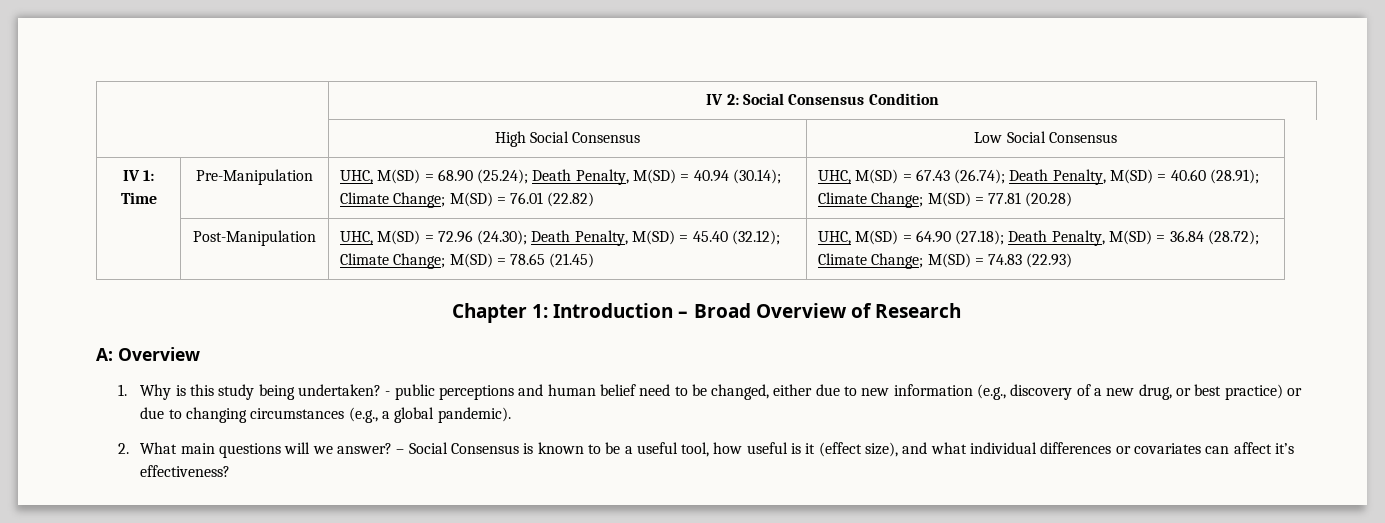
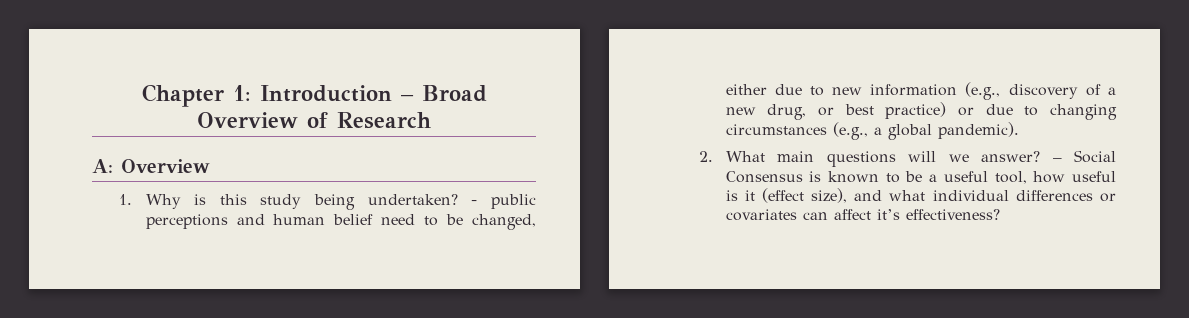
- | IV 2: Social Consensus Condition
- | High Social Consensus | Low Social Consensus
- IV 1: Time | Pre-Manipulation | UHC, M(SD) = 68.90 (25.24); Death Penalty, M(SD) = 40.94 (30.14); Climate Change; M(SD) = 76.01 (22.82) | UHC, M(SD) = 67.43 (26.74); Death Penalty, M(SD) = 40.60 (28.91); Climate Change; M(SD) = 77.81 (20.28)
- | Post-Manipulation | UHC, M(SD) = 72.96 (24.30); Death Penalty, M(SD) = 45.40 (32.12); Climate Change; M(SD) = 78.65 (21.45) | UHC, M(SD) = 64.90 (27.18); Death Penalty, M(SD) = 36.84 (28.72); Climate Change; M(SD) = 74.83 (22.93)

